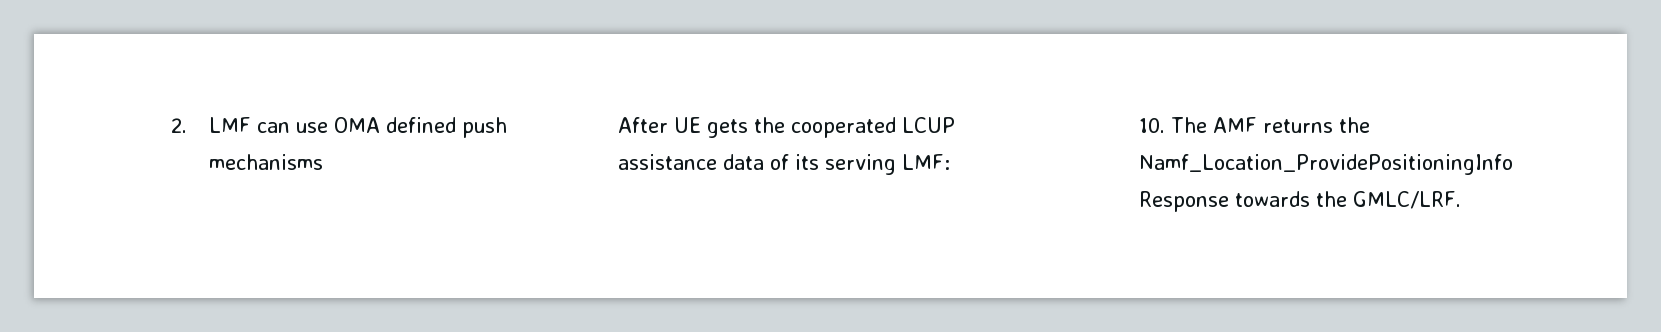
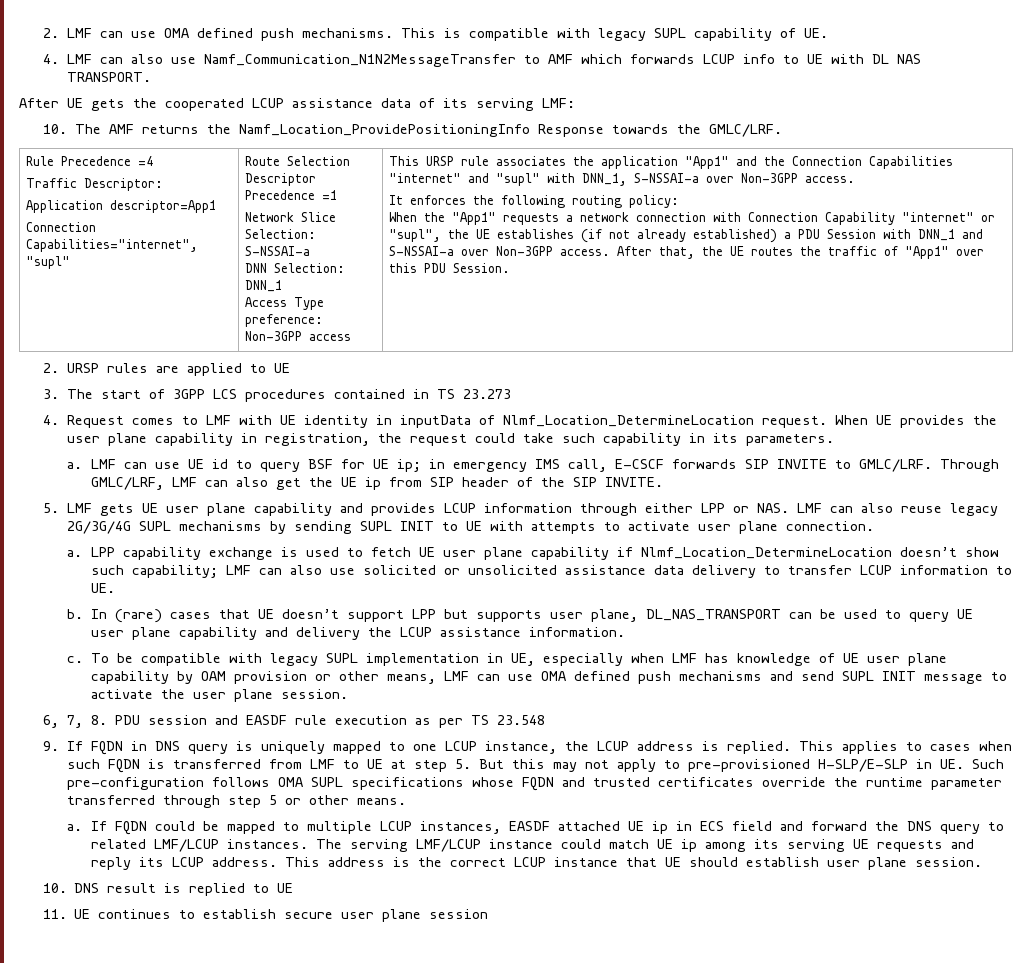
- 2. LMF can use OMA defined push mechanisms
+ 2. LMF can use OMA defined push mechanisms. This is compatible with legacy SUPL capability of UE.
+ 4. LMF can also use Namf_Communication_N1N2MessageTransfer to AMF which forwards LCUP info to UE with DL NAS TRANSPORT.
+ Rule Precedence =4
+ Traffic Descriptor:
+ Application descriptor=App1
+ Connection Capabilities="internet", "supl" | Route Selection Descriptor Precedence =1
+ Network Slice Selection: S-NSSAI-a
+ DNN Selection: DNN_1
+ Access Type preference: Non-3GPP access | This URSP rule associates the application "App1" and the Connection Capabilities "internet" and "supl" with DNN_1, S-NSSAI-a over Non-3GPP access.
+ It enforces the following routing policy:
+ When the "App1" requests a network connection with Connection Capability "internet" or "supl", the UE establishes (if not already established) a PDU Session with DNN_1 and S-NSSAI-a over Non-3GPP access. After that, the UE routes the traffic of "App1" over this PDU Session.
+ 2. URSP rules are applied to UE
+ 3. The start of 3GPP LCS procedures contained in TS 23.273
+ 4. Request comes to LMF with UE identity in inputData of Nlmf_Location_DetermineLocation request. When UE provides the user plane capability in registration, the request could take such capability in its parameters.
+ a. LMF can use UE id to query BSF for UE ip; in emergency IMS call, E-CSCF forwards SIP INVITE to GMLC/LRF. Through GMLC/LRF, LMF can also get the UE ip from SIP header of the SIP INVITE.
+ 5. LMF gets UE user plane capability and provides LCUP information through either LPP or NAS. LMF can also reuse legacy 2G/3G/4G SUPL mechanisms by sending SUPL INIT to UE with attempts to activate user plane connection.
+ a. LPP capability exchange is used to fetch UE user plane capability if Nlmf_Location_DetermineLocation doesn’t show such capability; LMF can also use solicited or unsolicited assistance data delivery to transfer LCUP information to UE.
+ b. In (rare) cases that UE doesn’t support LPP but supports user plane, DL_NAS_TRANSPORT can be used to query UE user plane capability and delivery the LCUP assistance information.
+ c. To be compatible with legacy SUPL implementation in UE, especially when LMF has knowledge of UE user plane capability by OAM provision or other means, LMF can use OMA defined push mechanisms and send SUPL INIT message to activate the user plane session.
+ 6, 7, 8. PDU session and EASDF rule execution as per TS 23.548
+ 9. If FQDN in DNS query is uniquely mapped to one LCUP instance, the LCUP address is replied. This applies to cases when such FQDN is transferred from LMF to UE at step 5. But this may not apply to pre-provisioned H-SLP/E-SLP in UE. Such pre-configuration follows OMA SUPL specifications whose FQDN and trusted certificates override the runtime parameter transferred through step 5 or other means.
+ a. If FQDN could be mapped to multiple LCUP instances, EASDF attached UE ip in ECS field and forward the DNS query to related LMF/LCUP instances. The serving LMF/LCUP instance could match UE ip among its serving UE requests and reply its LCUP address. This address is the correct LCUP instance that UE should establish user plane session.
+ 10. DNS result is replied to UE
+ 11. UE continues to establish secure user plane session

